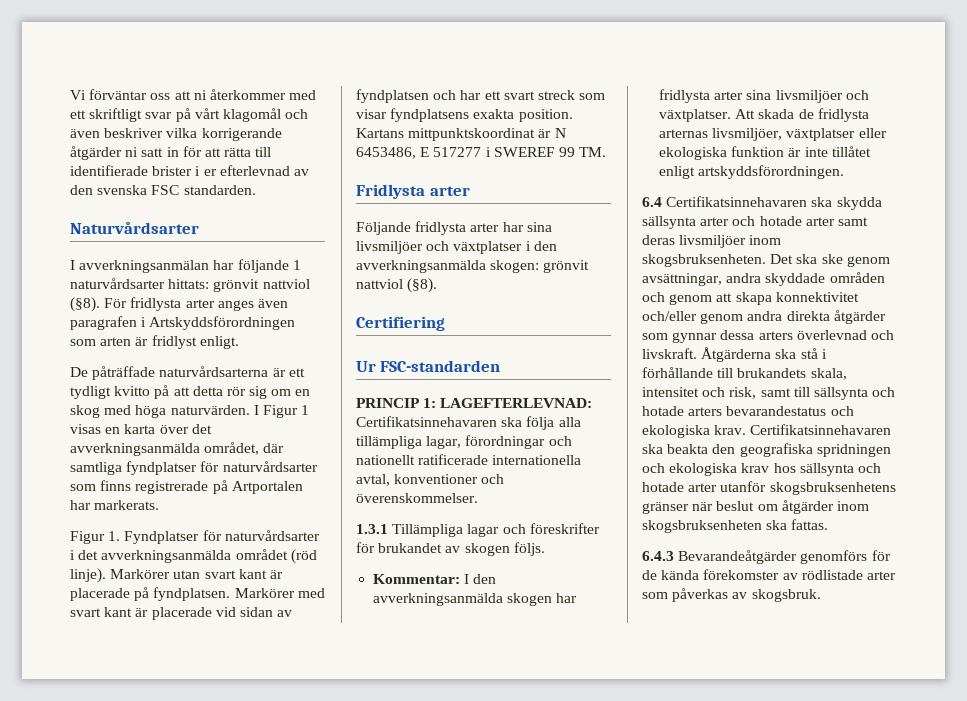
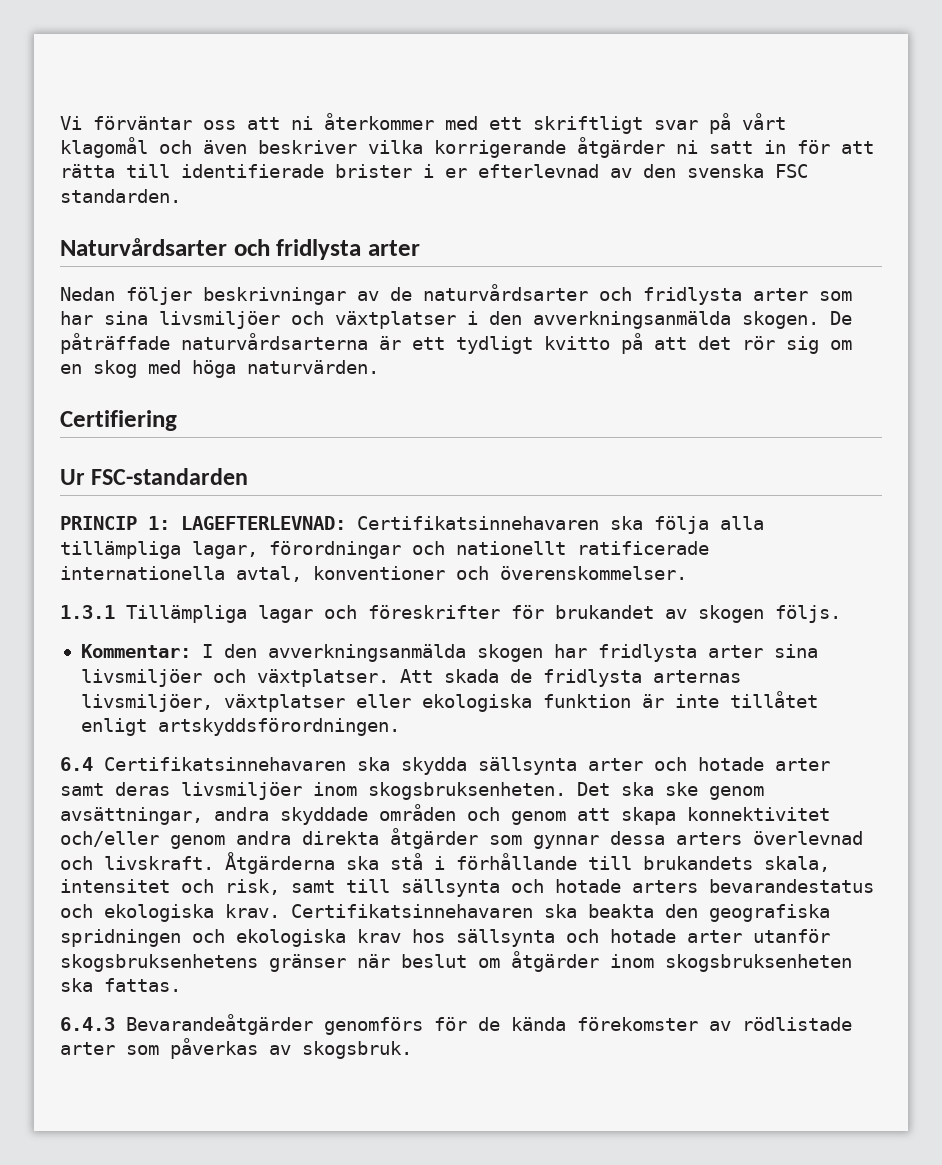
- Naturvårdsarter
- I avverkningsanmälan har följande 1 naturvårdsarter hittats: grönvit nattviol (§8). För fridlysta arter anges även paragrafen i Artskyddsförordningen som arten är fridlyst enligt.
- De påträffade naturvårdsarterna är ett tydligt kvitto på att detta rör sig om en skog med höga naturvärden. I Figur 1 visas en karta över det avverkningsanmälda området, där samtliga fyndplatser för naturvårdsarter som finns registrerade på Artportalen har markerats.
- Figur 1. Fyndplatser för naturvårdsarter i det avverkningsanmälda området (röd linje). Markörer utan svart kant är placerade på fyndplatsen. Markörer med svart kant är placerade vid sidan av fyndplatsen och har ett svart streck som visar fyndplatsens exakta position. Kartans mittpunktskoordinat är N 6453486, E 517277 i SWEREF 99 TM.
- Fridlysta arter
- Följande fridlysta arter har sina livsmiljöer och växtplatser i den avverkningsanmälda skogen: grönvit nattviol (§8).
+ Naturvårdsarter och fridlysta arter
+ Nedan följer beskrivningar av de naturvårdsarter och fridlysta arter som har sina livsmiljöer och växtplatser i den avverkningsanmälda skogen. De påträffade naturvårdsarterna är ett tydligt kvitto på att det rör sig om en skog med höga naturvärden.

